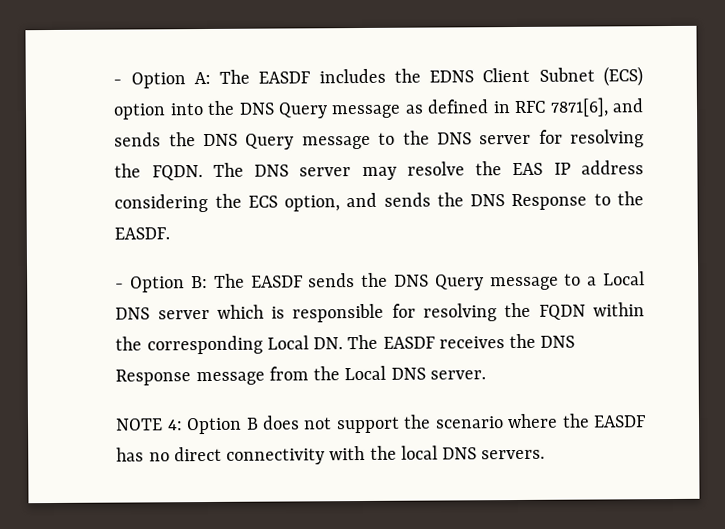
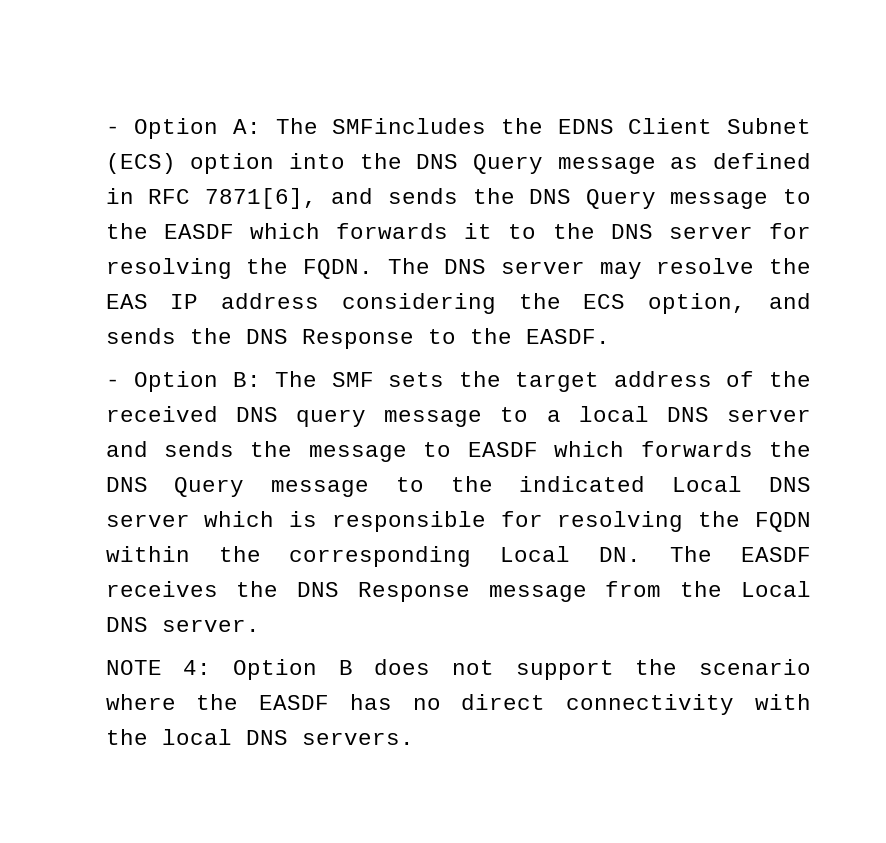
- - Option A: The EASDF includes the EDNS Client Subnet (ECS) option into the DNS Query message as defined in RFC 7871[6], and sends the DNS Query message to the DNS server for resolving the FQDN.
+ - Option A: The SMFincludes the EDNS Client Subnet (ECS) option into the DNS Query message as defined in RFC 7871[6], and sends the DNS Query message to the EASDF which forwards it to the DNS server for resolving the FQDN.
- - Option B: The EASDF sends the DNS Query message to a Local DNS server which is responsible for resolving the FQDN within the corresponding Local DN. The EASDF receives the DNS Response message from the Local DNS server.
+ - Option B: The SMF sets the target address of the received DNS query message to a local DNS server and sends the message to EASDF which forwards the DNS Query message to the indicated Local DNS server which is responsible for resolving the FQDN within the corresponding Local DN. The EASDF receives the DNS Response message from the Local DNS server.

